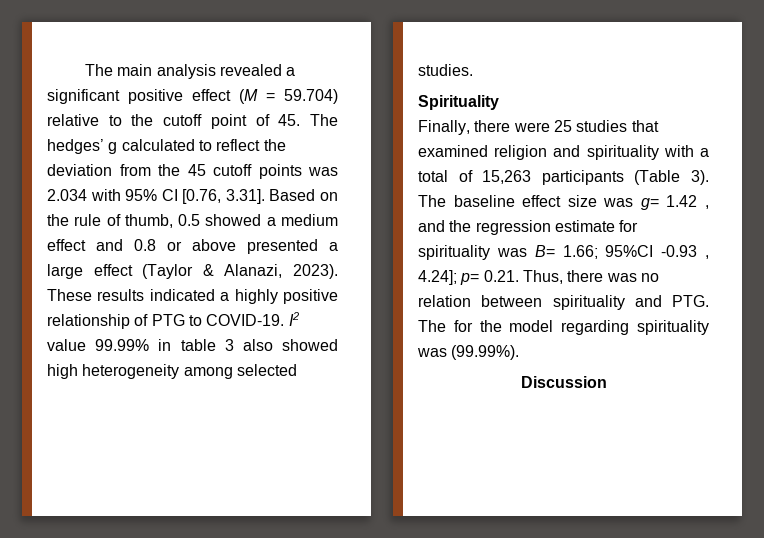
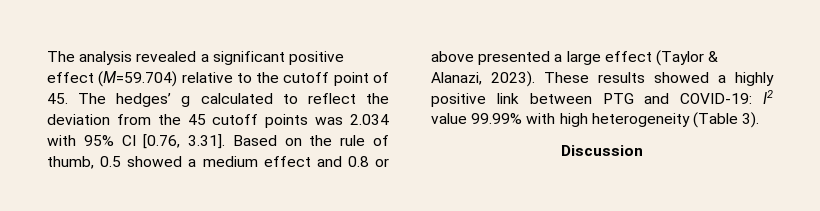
- The main analysis revealed a significant positive effect (M = 59.704) relative to the cutoff point of 45. The hedges’ g calculated to reflect the deviation from the 45 cutoff points was 2.034 with 95% CI [0.76, 3.31]. Based on the rule of thumb, 0.5 showed a medium effect and 0.8 or above presented a large effect (Taylor & Alanazi, 2023).
+ The analysis revealed a significant positive effect (M=59.704) relative to the cutoff point of 45. The hedges’ g calculated to reflect the deviation from the 45 cutoff points was 2.034 with 95% CI [0.76, 3.31]. Based on the rule of thumb, 0.5 showed a medium effect and 0.8 or above presented a large effect (Taylor & Alanazi, 2023).
- These results indicated a highly positive relationship of PTG to COVID-19. I2 value 99.99% in table 3 also showed high heterogeneity among selected studies.
- Spirituality
- Finally, there were 25 studies that examined religion and spirituality with a total of 15,263 participants (Table 3). The baseline effect size was g= 1.42 , and the regression estimate for spirituality was B= 1.66; 95%CI -0.93 , 4.24]; p= 0.21. Thus, there was no relation between spirituality and PTG. The for the model regarding spirituality was (99.99%).
+ These results showed a highly positive link between PTG and COVID-19: I2 value 99.99% with high heterogeneity (Table 3).

